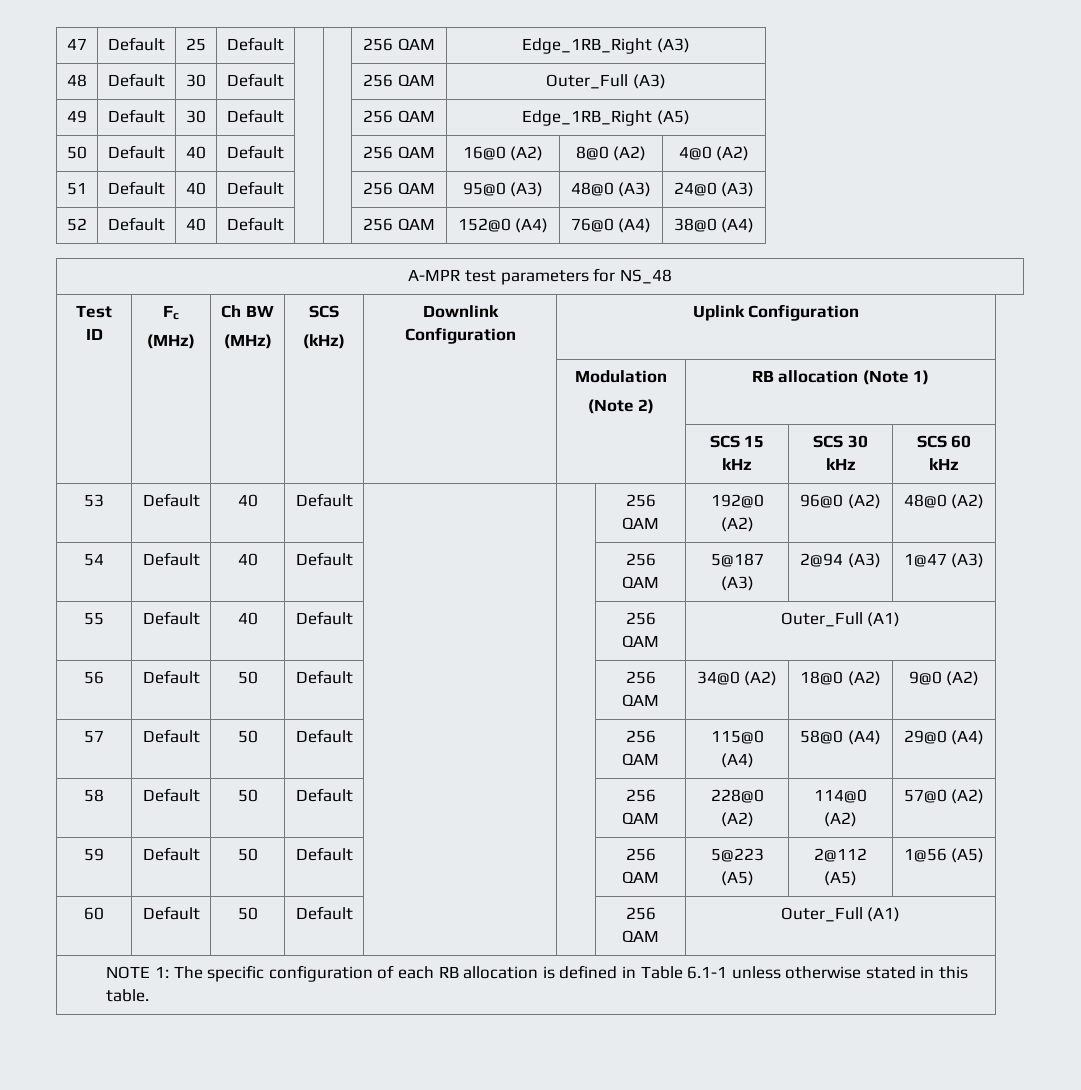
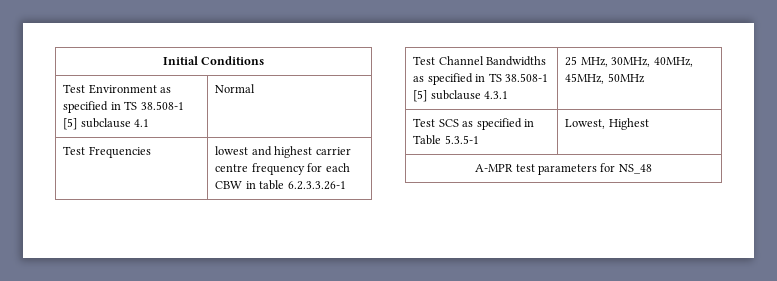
- 47 | Default | 25 | Default | | | 256 QAM | Edge_1RB_Right (A3)
- 48 | Default | 30 | Default | | | 256 QAM | Outer_Full (A3)
- 49 | Default | 30 | Default | | | 256 QAM | Edge_1RB_Right (A5)
- 50 | Default | 40 | Default | | | 256 QAM | 16@0 (A2) | 8@0 (A2) | 4@0 (A2)
- 51 | Default | 40 | Default | | | 256 QAM | 95@0 (A3) | 48@0 (A3) | 24@0 (A3)
- 52 | Default | 40 | Default | | | 256 QAM | 152@0 (A4) | 76@0 (A4) | 38@0 (A4)
+ Initial Conditions
+ Test Environment as specified in TS 38.508-1 [5] subclause 4.1 | Normal
+ Test Frequencies | lowest and highest carrier centre frequency for each CBW in table 6.2.3.3.26-1
+ Test Channel Bandwidths as specified in TS 38.508-1 [5] subclause 4.3.1 | 25 MHz, 30MHz, 40MHz, 45MHz, 50MHz
+ Test SCS as specified in Table 5.3.5-1 | Lowest, Highest
- Test ID | Fc
- (MHz) | Ch BW
- (MHz) | SCS
- (kHz) | Downlink Configuration | Uplink Configuration
- | | | | | Modulation
- (Note 2) | RB allocation (Note 1)
- | | | | | | SCS 15 kHz | SCS 30 kHz | SCS 60 kHz
- 53 | Default | 40 | Default | | | 256 QAM | 192@0 (A2) | 96@0 (A2) | 48@0 (A2)
- 54 | Default | 40 | Default | | | 256 QAM | 5@187 (A3) | 2@94 (A3) | 1@47 (A3)
- 55 | Default | 40 | Default | | | 256 QAM | Outer_Full (A1)
- 56 | Default | 50 | Default | | | 256 QAM | 34@0 (A2) | 18@0 (A2) | 9@0 (A2)
- 57 | Default | 50 | Default | | | 256 QAM | 115@0 (A4) | 58@0 (A4) | 29@0 (A4)
- 58 | Default | 50 | Default | | | 256 QAM | 228@0 (A2) | 114@0 (A2) | 57@0 (A2)
- 59 | Default | 50 | Default | | | 256 QAM | 5@223 (A5) | 2@112 (A5) | 1@56 (A5)
- 60 | Default | 50 | Default | | | 256 QAM | Outer_Full (A1)
- NOTE 1: The specific configuration of each RB allocation is defined in Table 6.1-1 unless otherwise stated in this table.

